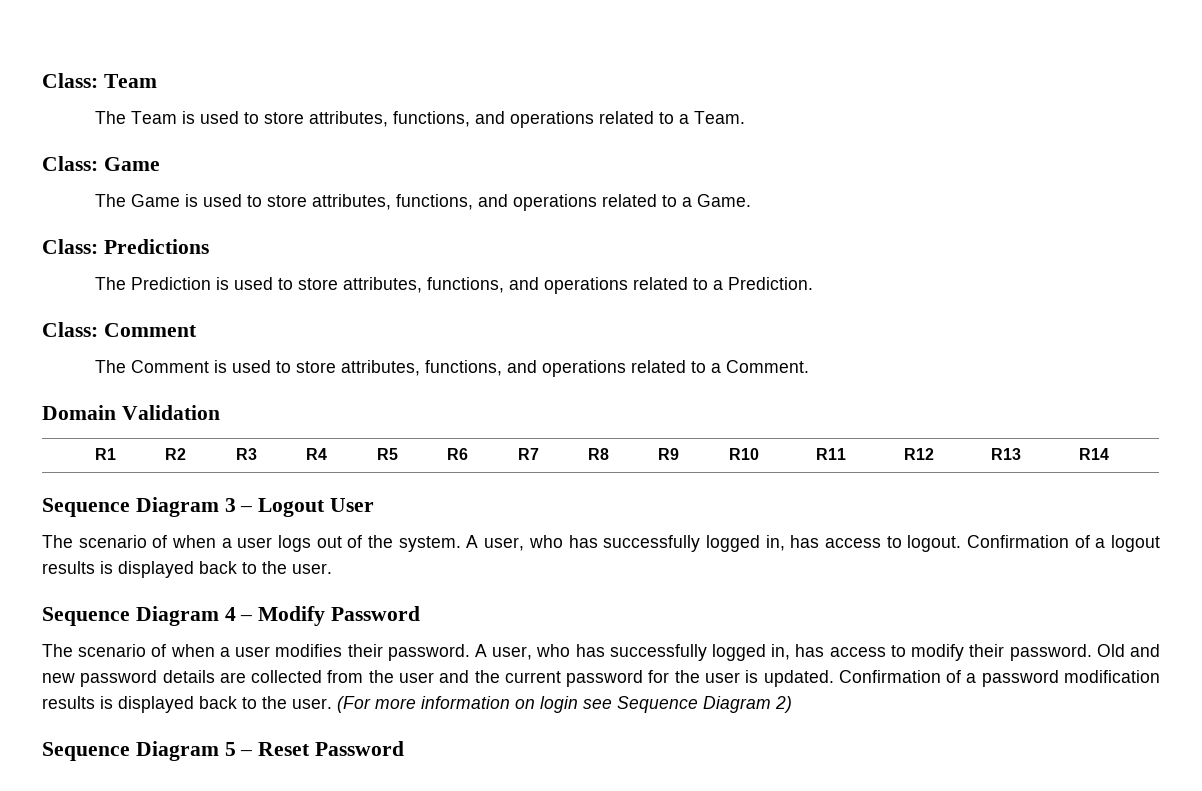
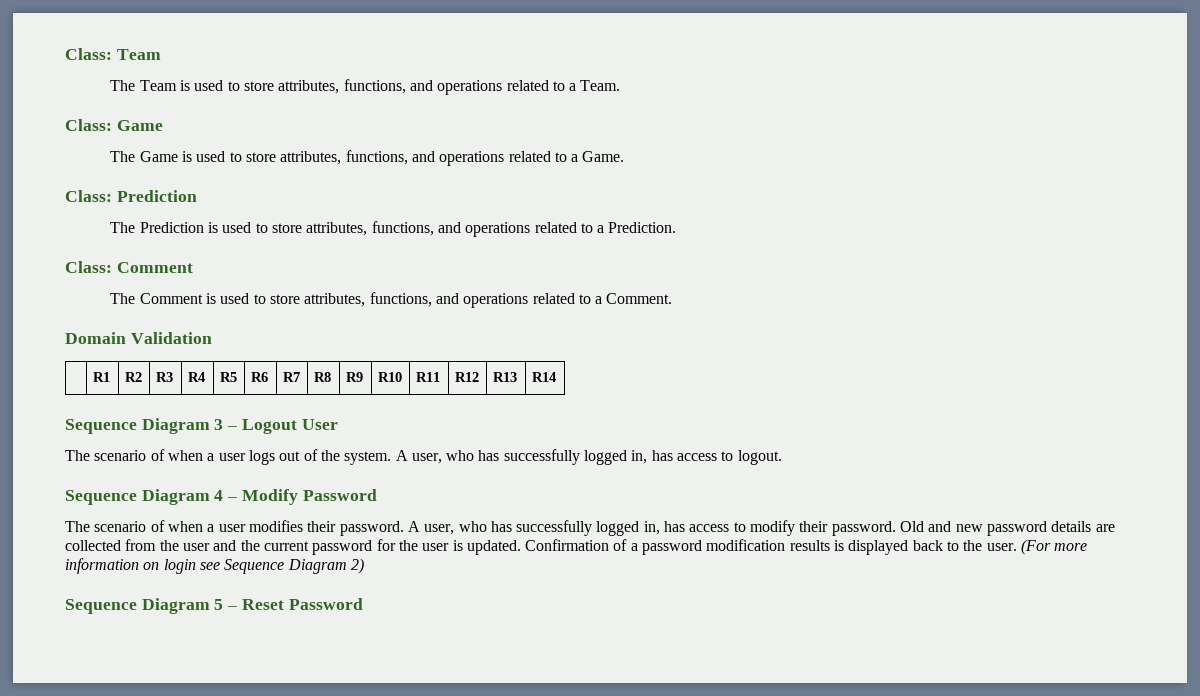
- Class: Predictions
+ Class: Prediction
- Confirmation of a logout results is displayed back to the user.

